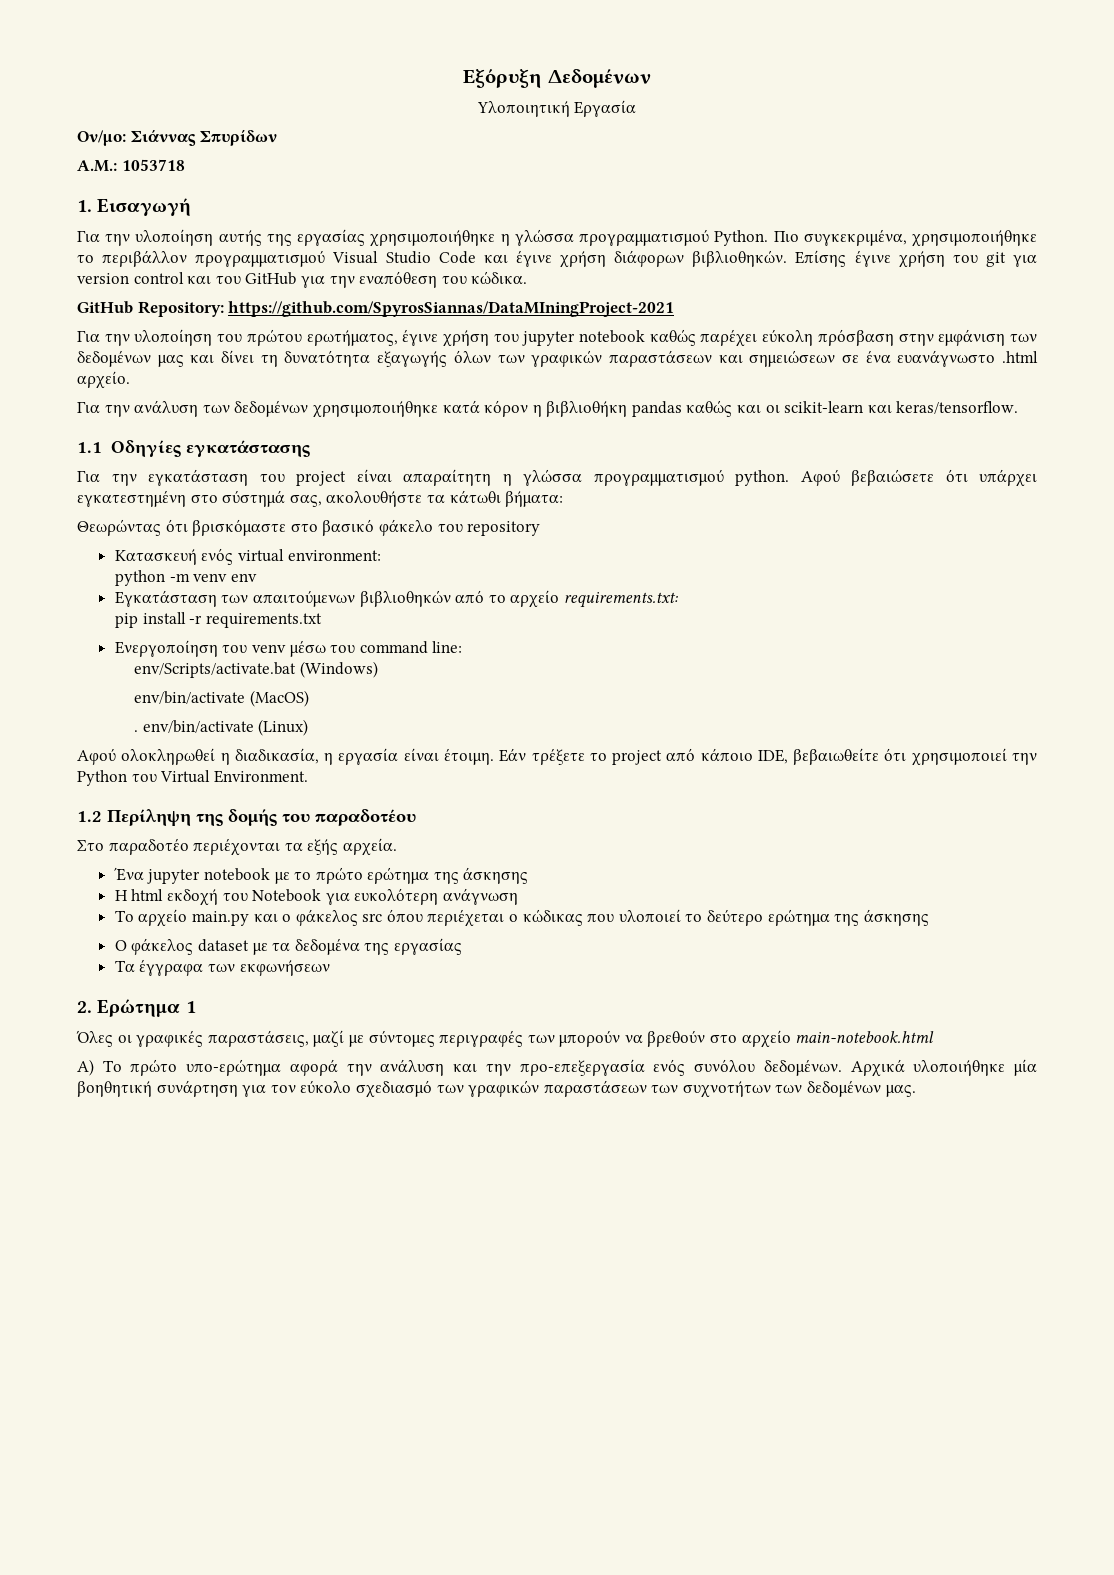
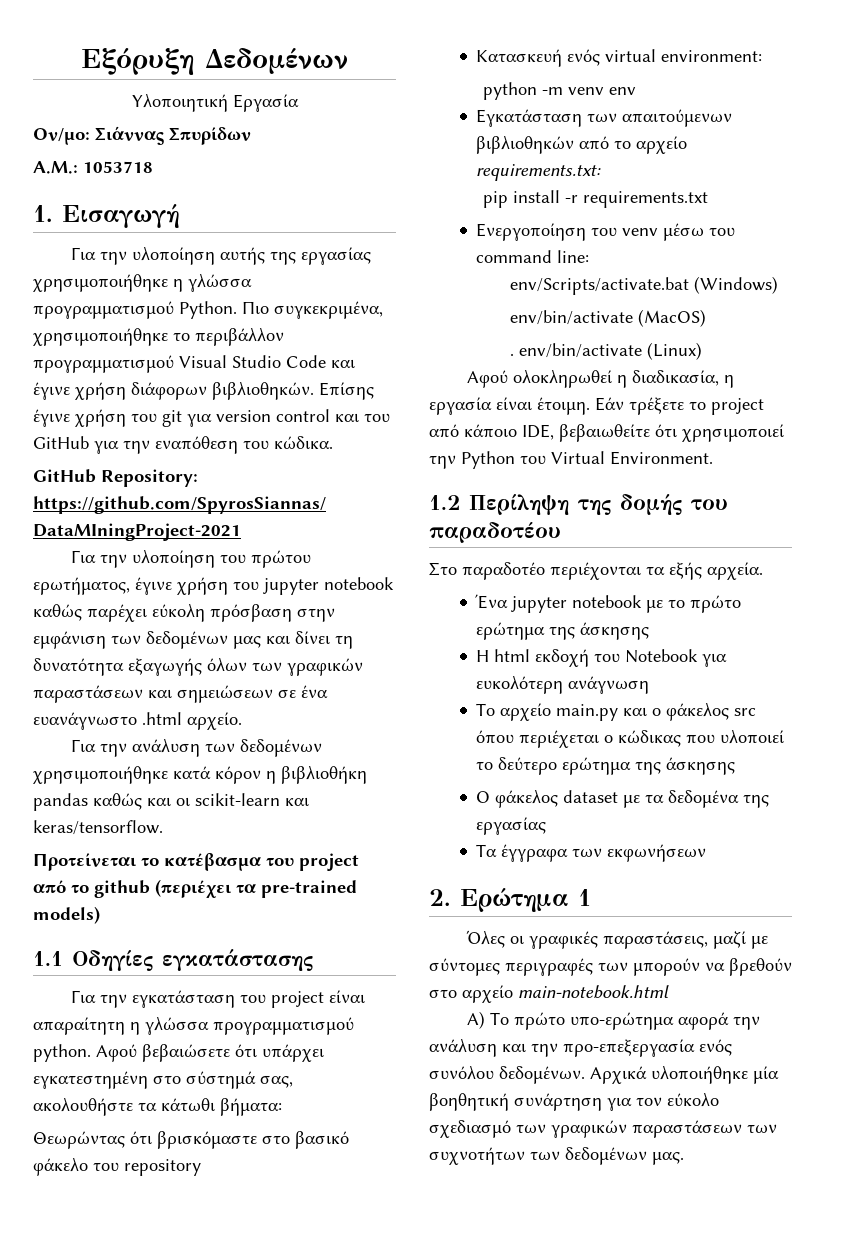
+ Προτείνεται το κατέβασμα του project από το github (περιέχει τα pre-trained models)

